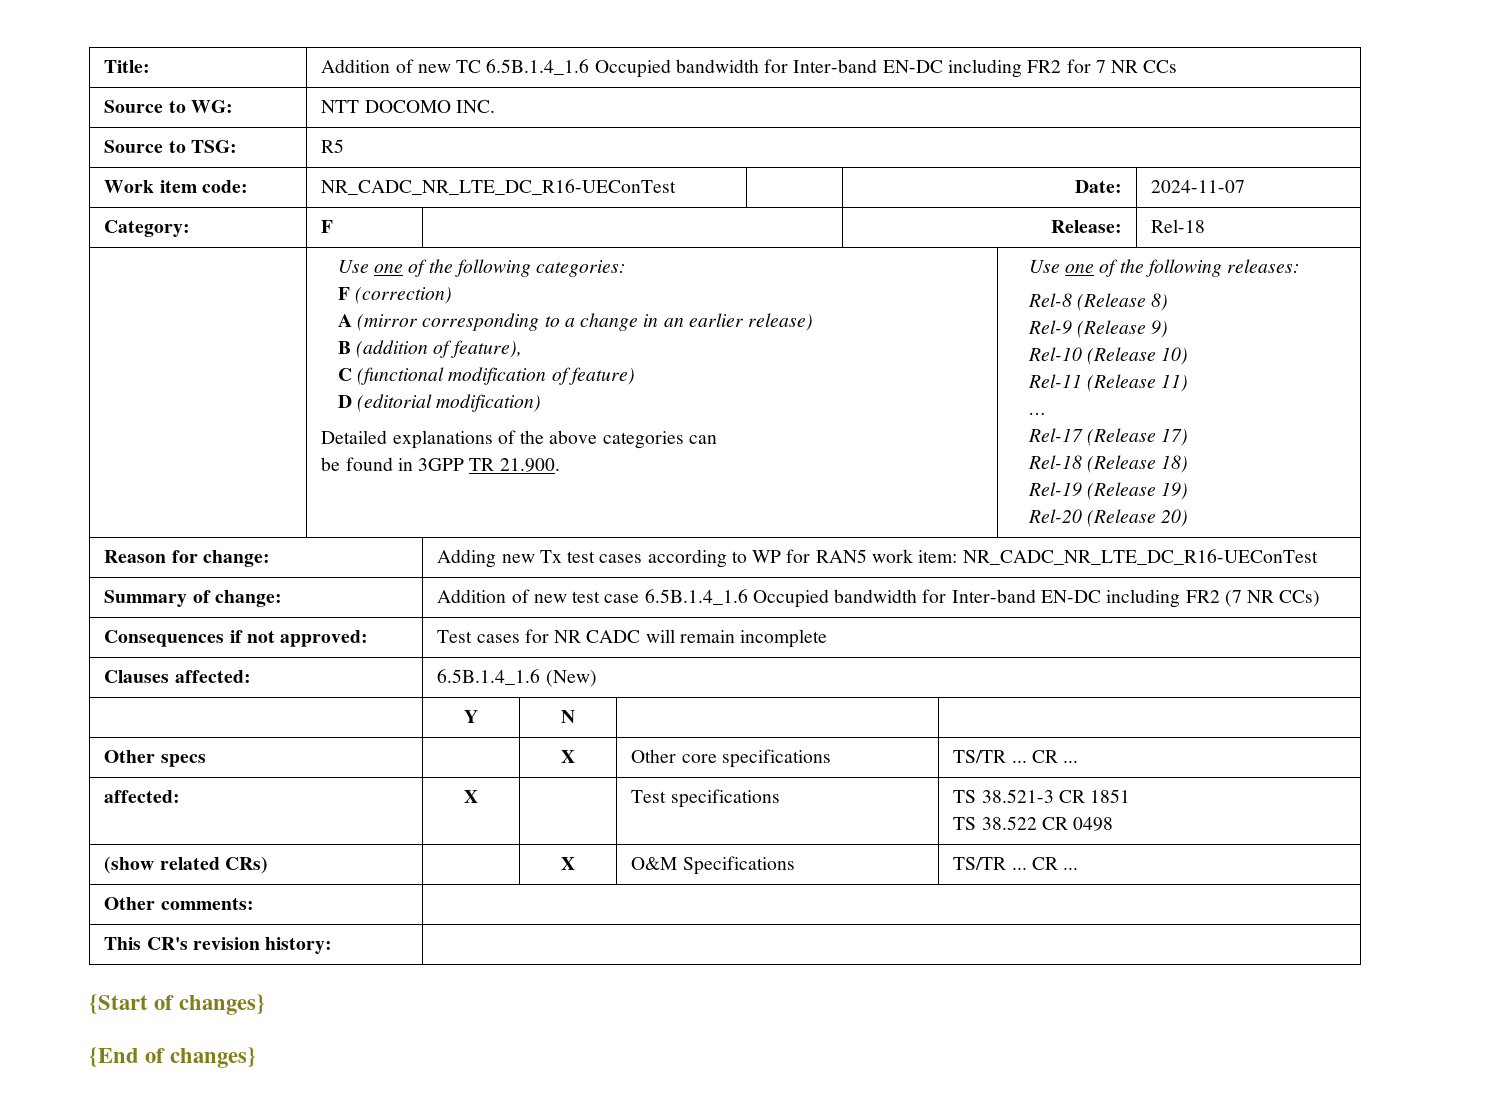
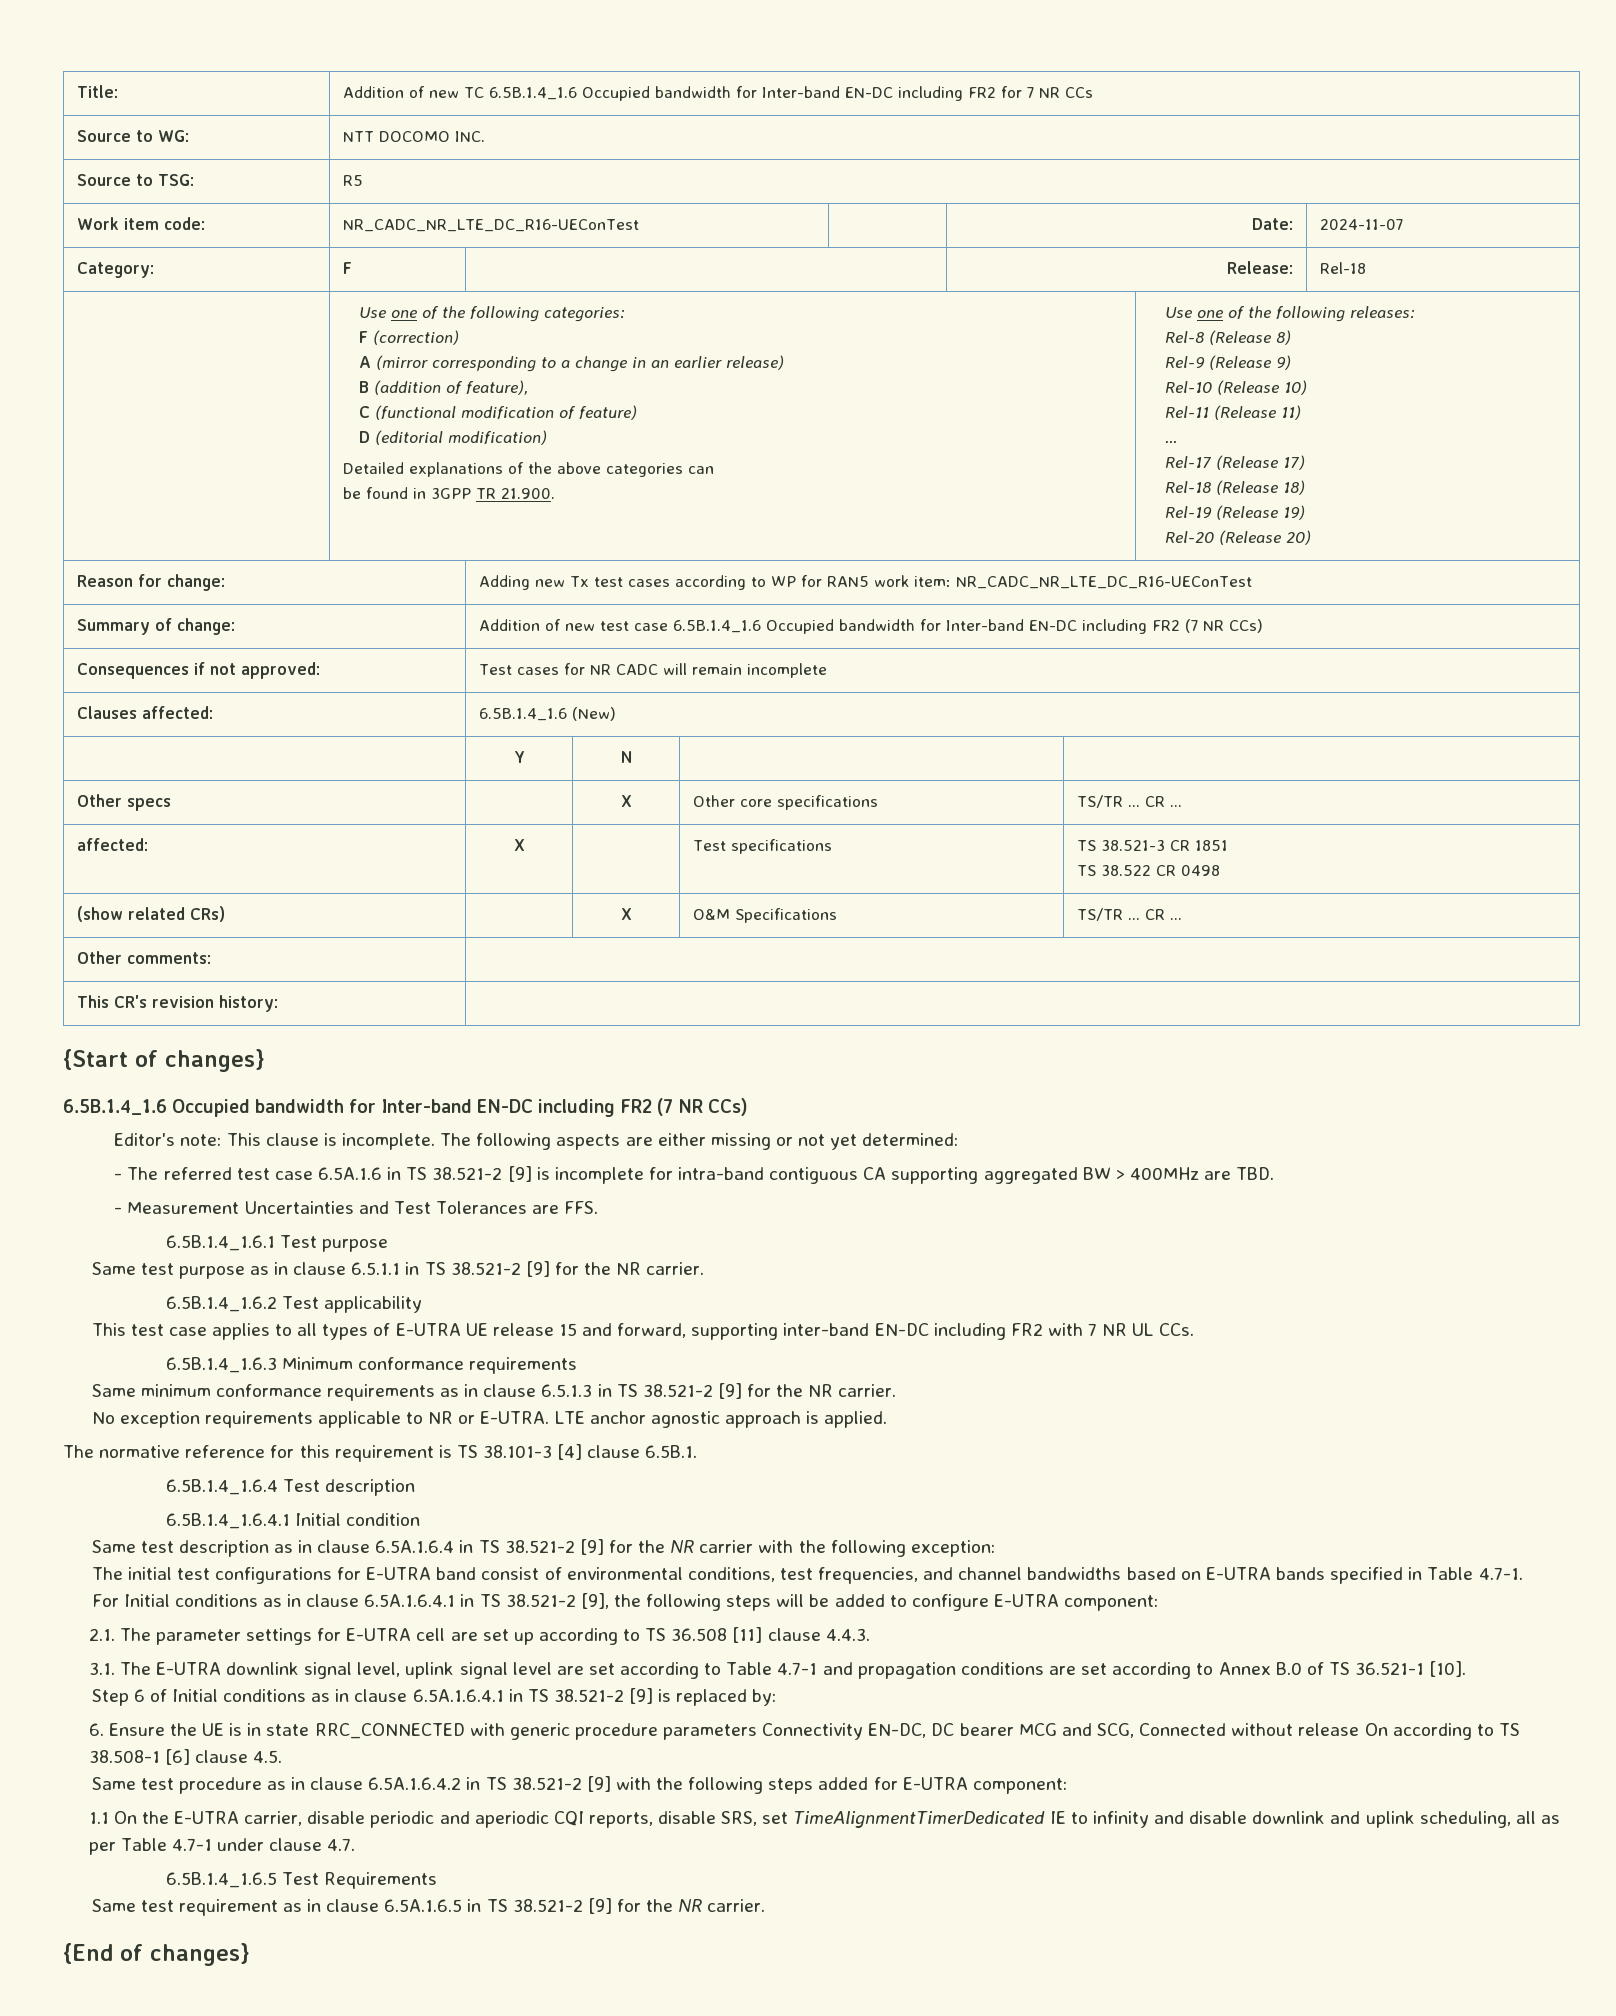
  {Start of changes}
+ 6.5B.1.4_1.6 Occupied bandwidth for Inter-band EN-DC including FR2 (7 NR CCs)
+ Editor's note: This clause is incomplete. The following aspects are either missing or not yet determined:
+ - The referred test case 6.5A.1.6 in TS 38.521-2 [9] is incomplete for intra-band contiguous CA supporting aggregated BW > 400MHz are TBD.
+ - Measurement Uncertainties and Test Tolerances are FFS.
+ 6.5B.1.4_1.6.1 Test purpose
+ Same test purpose as in clause 6.5.1.1 in TS 38.521-2 [9] for the NR carrier.
+ 6.5B.1.4_1.6.2 Test applicability
+ This test case applies to all types of E-UTRA UE release 15 and forward, supporting inter-band EN-DC including FR2 with 7 NR UL CCs.
+ 6.5B.1.4_1.6.3 Minimum conformance requirements
+ Same minimum conformance requirements as in clause 6.5.1.3 in TS 38.521-2 [9] for the NR carrier.
+ No exception requirements applicable to NR or E-UTRA. LTE anchor agnostic approach is applied.
+ The normative reference for this requirement is TS 38.101-3 [4] clause 6.5B.1.
+ 6.5B.1.4_1.6.4 Test description
+ 6.5B.1.4_1.6.4.1 Initial condition
+ Same test description as in clause 6.5A.1.6.4 in TS 38.521-2 [9] for the NR carrier with the following exception:
+ The initial test configurations for E-UTRA band consist of environmental conditions, test frequencies, and channel bandwidths based on E-UTRA bands specified in Table 4.7-1.
+ For Initial conditions as in clause 6.5A.1.6.4.1 in TS 38.521-2 [9], the following steps will be added to configure E-UTRA component:
+ 2.1. The parameter settings for E-UTRA cell are set up according to TS 36.508 [11] clause 4.4.3.
+ 3.1. The E-UTRA downlink signal level, uplink signal level are set according to Table 4.7-1 and propagation conditions are set according to Annex B.0 of TS 36.521-1 [10].
+ Step 6 of Initial conditions as in clause 6.5A.1.6.4.1 in TS 38.521-2 [9] is replaced by:
+ 6. Ensure the UE is in state RRC_CONNECTED with generic procedure parameters Connectivity EN-DC, DC bearer MCG and SCG, Connected without release On according to TS 38.508-1 [6] clause 4.5.
+ Same test procedure as in clause 6.5A.1.6.4.2 in TS 38.521-2 [9] with the following steps added for E-UTRA component:
+ 1.1 On the E-UTRA carrier, disable periodic and aperiodic CQI reports, disable SRS, set TimeAlignmentTimerDedicated IE to infinity and disable downlink and uplink scheduling, all as per Table 4.7-1 under clause 4.7.
+ 6.5B.1.4_1.6.5 Test Requirements
+ Same test requirement as in clause 6.5A.1.6.5 in TS 38.521-2 [9] for the NR carrier.

